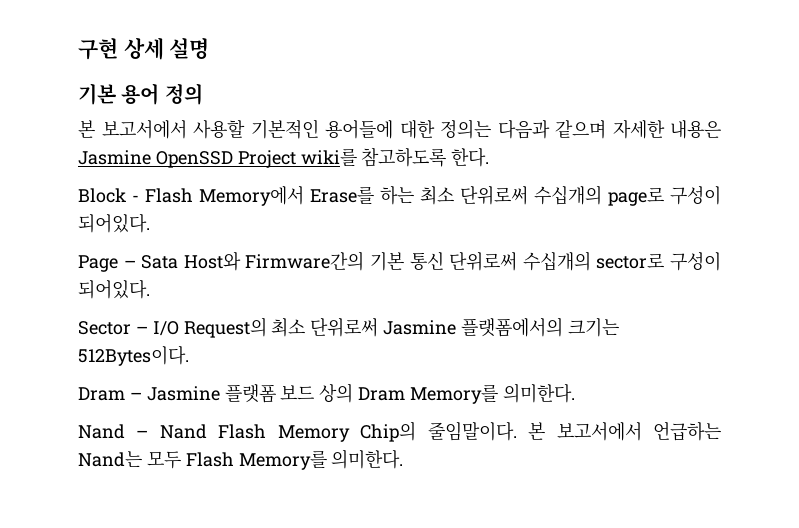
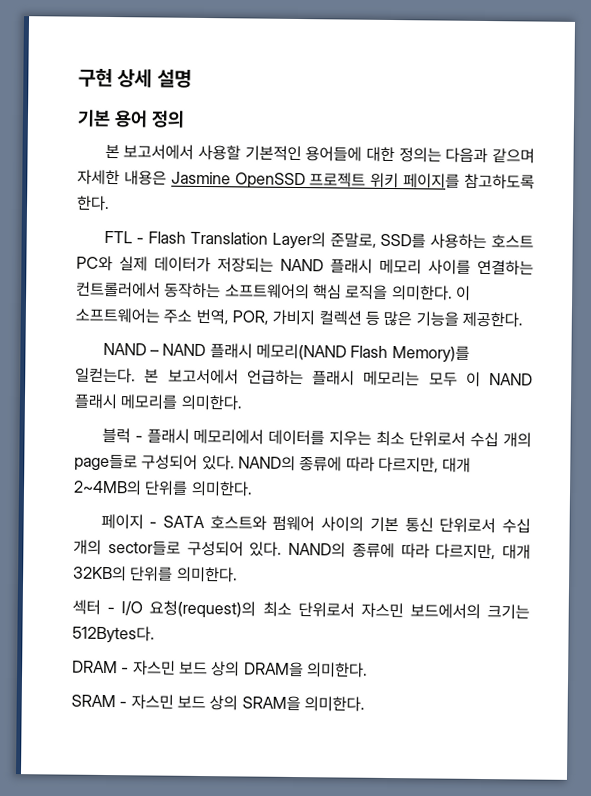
- 본 보고서에서 사용할 기본적인 용어들에 대한 정의는 다음과 같으며 자세한 내용은 Jasmine OpenSSD Project wiki를 참고하도록 한다.
+ 본 보고서에서 사용할 기본적인 용어들에 대한 정의는 다음과 같으며 자세한 내용은 Jasmine OpenSSD 프로젝트 위키 페이지를 참고하도록 한다.
- Block - Flash Memory에서 Erase를 하는 최소 단위로써 수십개의 page로 구성이 되어있다.
- Page – Sata Host와 Firmware간의 기본 통신 단위로써 수십개의 sector로 구성이 되어있다.
- Sector – I/O Request의 최소 단위로써 Jasmine 플랫폼에서의 크기는 512Bytes이다.
- Dram – Jasmine 플랫폼 보드 상의 Dram Memory를 의미한다.
- Nand – Nand Flash Memory Chip의 줄임말이다. 본 보고서에서 언급하는 Nand는 모두 Flash Memory를 의미한다.
+ FTL - Flash Translation Layer의 준말로, SSD를 사용하는 호스트 PC와 실제 데이터가 저장되는 NAND 플래시 메모리 사이를 연결하는 컨트롤러에서 동작하는 소프트웨어의 핵심 로직을 의미한다. 이 소프트웨어는 주소 번역, POR, 가비지 컬렉션 등 많은 기능을 제공한다.
+ NAND – NAND 플래시 메모리(NAND Flash Memory)를 일컫는다. 본 보고서에서 언급하는 플래시 메모리는 모두 이 NAND 플래시 메모리를 의미한다.
+ 블럭 - 플래시 메모리에서 데이터를 지우는 최소 단위로서 수십 개의 page들로 구성되어 있다. NAND의 종류에 따라 다르지만, 대개 2~4MB의 단위를 의미한다.
+ 페이지 - SATA 호스트와 펌웨어 사이의 기본 통신 단위로서 수십 개의 sector들로 구성되어 있다. NAND의 종류에 따라 다르지만, 대개 32KB의 단위를 의미한다.
+ 섹터 - I/O 요청(request)의 최소 단위로서 자스민 보드에서의 크기는 512Bytes다.
+ DRAM - 자스민 보드 상의 DRAM을 의미한다.
+ SRAM - 자스민 보드 상의 SRAM을 의미한다.

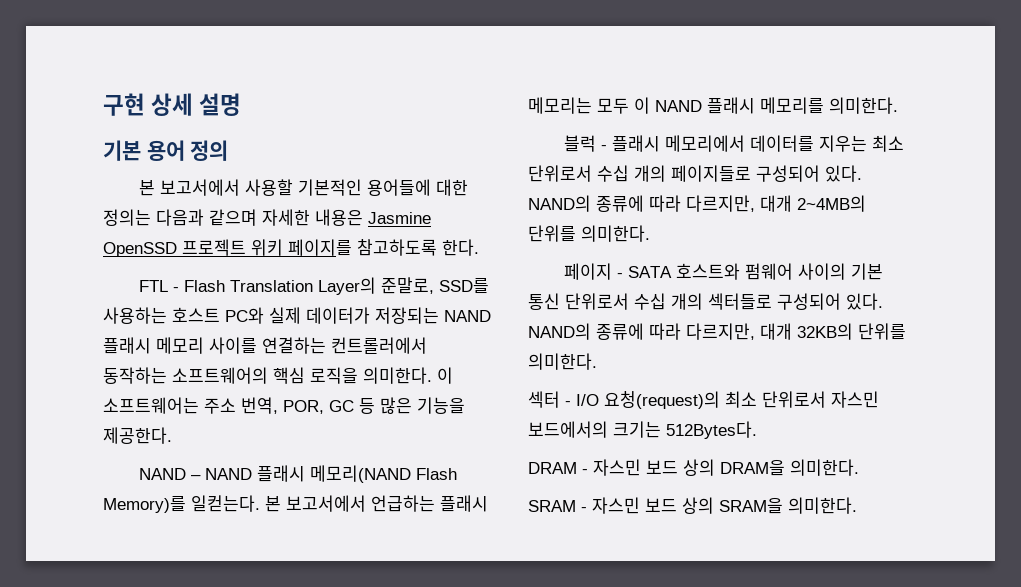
- 이 소프트웨어는 주소 번역, POR, 가비지 컬렉션 등 많은 기능을 제공한다.
+ 이 소프트웨어는 주소 번역, POR, GC 등 많은 기능을 제공한다.
- 블럭 - 플래시 메모리에서 데이터를 지우는 최소 단위로서 수십 개의 page들로 구성되어 있다.
+ 블럭 - 플래시 메모리에서 데이터를 지우는 최소 단위로서 수십 개의 페이지들로 구성되어 있다.
- 페이지 - SATA 호스트와 펌웨어 사이의 기본 통신 단위로서 수십 개의 sector들로 구성되어 있다.
+ 페이지 - SATA 호스트와 펌웨어 사이의 기본 통신 단위로서 수십 개의 섹터들로 구성되어 있다.

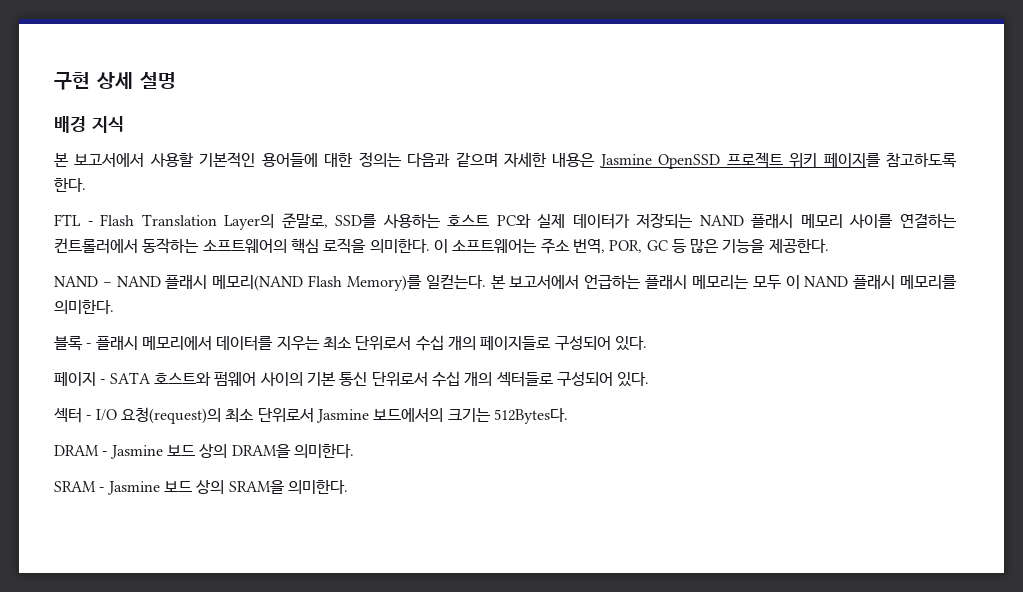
- 기본 용어 정의
+ 배경 지식
- 블럭 - 플래시 메모리에서 데이터를 지우는 최소 단위로서 수십 개의 페이지들로 구성되어 있다. NAND의 종류에 따라 다르지만, 대개 2~4MB의 단위를 의미한다.
+ 블록 - 플래시 메모리에서 데이터를 지우는 최소 단위로서 수십 개의 페이지들로 구성되어 있다.
- NAND의 종류에 따라 다르지만, 대개 32KB의 단위를 의미한다.
- 섹터 - I/O 요청(request)의 최소 단위로서 자스민 보드에서의 크기는 512Bytes다.
+ 섹터 - I/O 요청(request)의 최소 단위로서 Jasmine 보드에서의 크기는 512Bytes다.
- DRAM - 자스민 보드 상의 DRAM을 의미한다.
+ DRAM - Jasmine 보드 상의 DRAM을 의미한다.
- SRAM - 자스민 보드 상의 SRAM을 의미한다.
+ SRAM - Jasmine 보드 상의 SRAM을 의미한다.

